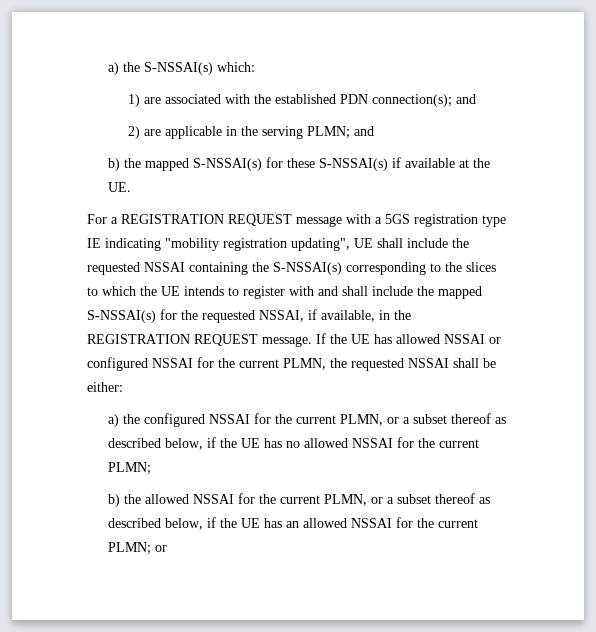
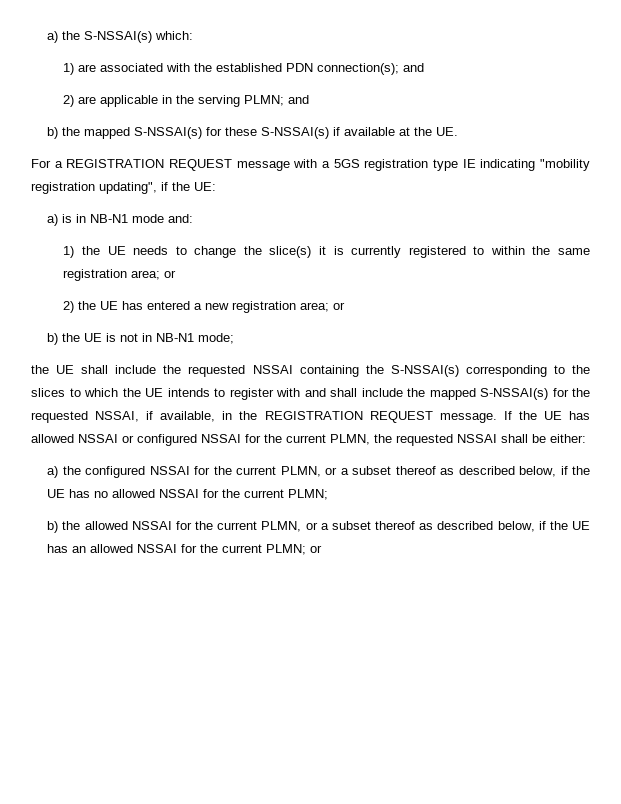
- For a REGISTRATION REQUEST message with a 5GS registration type IE indicating "mobility registration updating", UE shall include the requested NSSAI containing the S-NSSAI(s) corresponding to the slices to which the UE intends to register with and shall include the mapped S-NSSAI(s) for the requested NSSAI, if available, in the REGISTRATION REQUEST message.
+ For a REGISTRATION REQUEST message with a 5GS registration type IE indicating "mobility registration updating", if the UE:
+ a) is in NB-N1 mode and:
+ 1) the UE needs to change the slice(s) it is currently registered to within the same registration area; or
+ 2) the UE has entered a new registration area; or
+ b) the UE is not in NB-N1 mode;
+ the UE shall include the requested NSSAI containing the S-NSSAI(s) corresponding to the slices to which the UE intends to register with and shall include the mapped S-NSSAI(s) for the requested NSSAI, if available, in the REGISTRATION REQUEST message.

